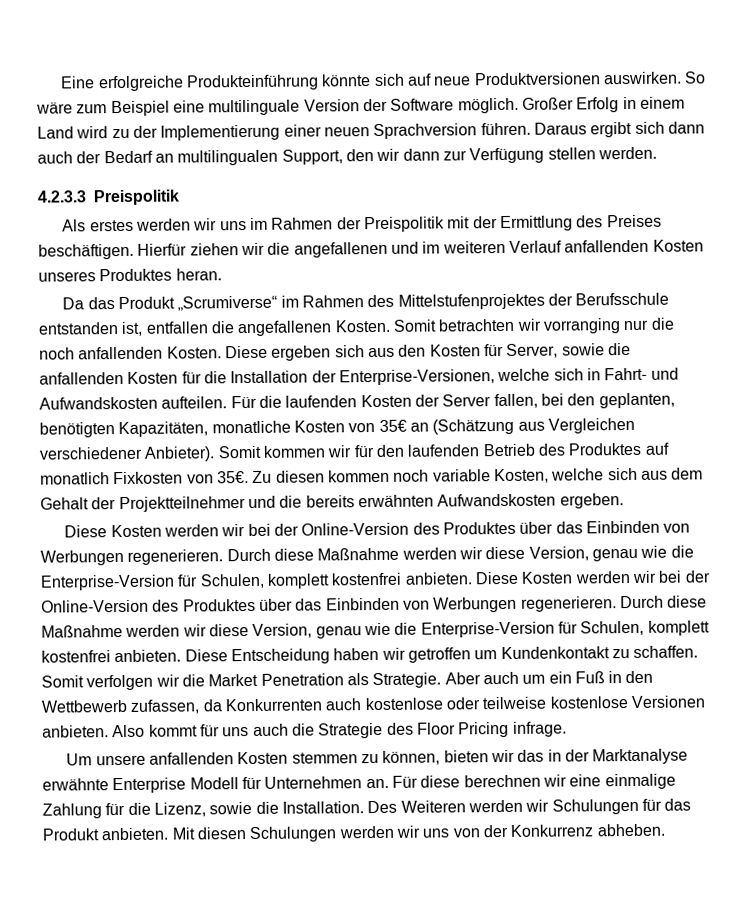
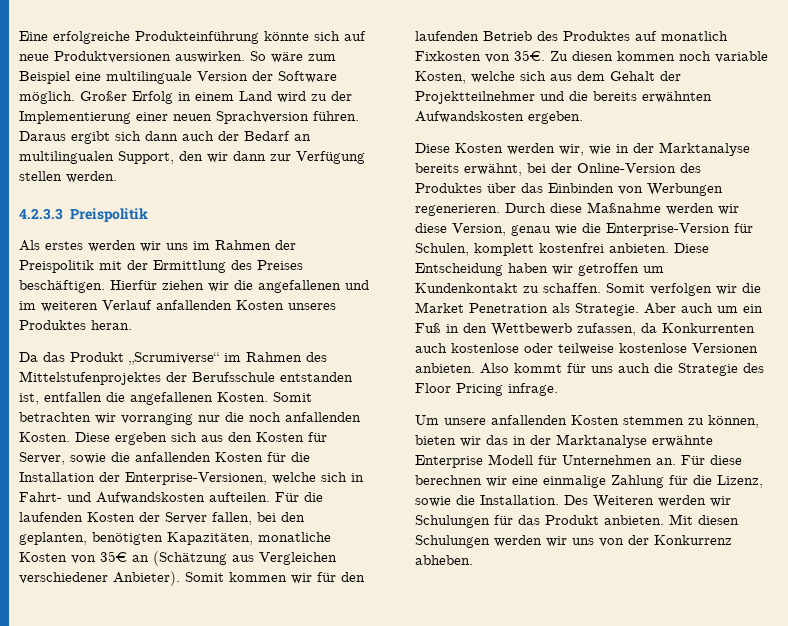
- Diese Kosten werden wir bei der Online-Version des Produktes über das Einbinden von Werbungen regenerieren. Durch diese Maßnahme werden wir diese Version, genau wie die Enterprise-Version für Schulen, komplett kostenfrei anbieten. Diese Kosten werden wir bei der Online-Version des Produktes über das Einbinden von Werbungen regenerieren.
+ Diese Kosten werden wir, wie in der Marktanalyse bereits erwähnt, bei der Online-Version des Produktes über das Einbinden von Werbungen regenerieren.

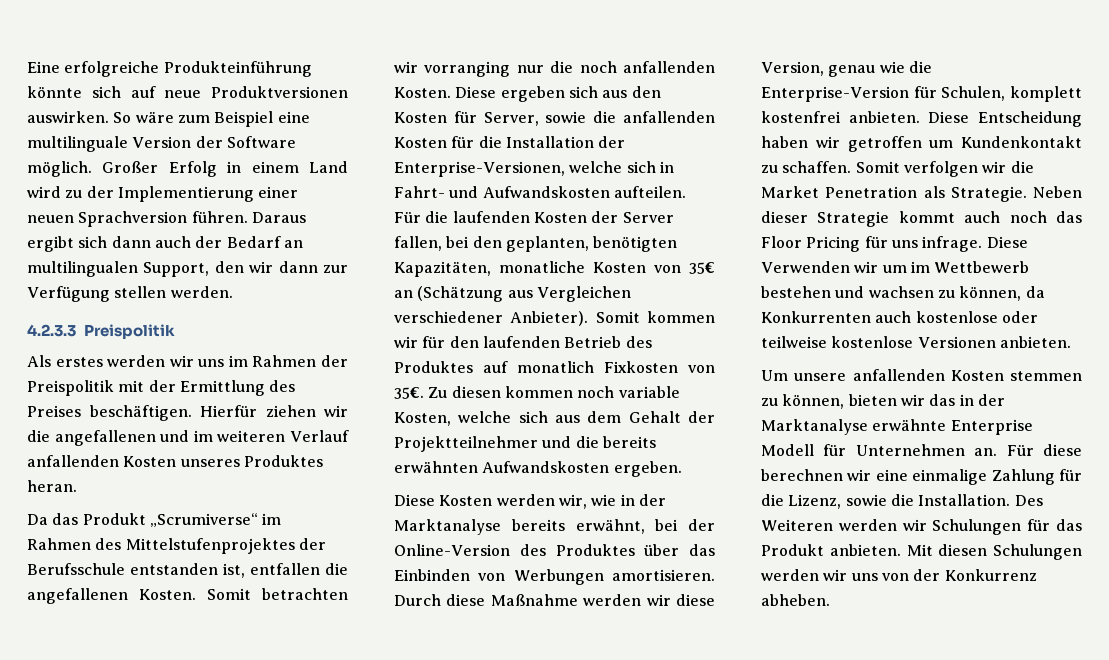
- Diese Kosten werden wir, wie in der Marktanalyse bereits erwähnt, bei der Online-Version des Produktes über das Einbinden von Werbungen regenerieren.
+ Diese Kosten werden wir, wie in der Marktanalyse bereits erwähnt, bei der Online-Version des Produktes über das Einbinden von Werbungen amortisieren.
- Aber auch um ein Fuß in den Wettbewerb zufassen, da Konkurrenten auch kostenlose oder teilweise kostenlose Versionen anbieten. Also kommt für uns auch die Strategie des Floor Pricing infrage.
+ Neben dieser Strategie kommt auch noch das Floor Pricing für uns infrage. Diese Verwenden wir um im Wettbewerb bestehen und wachsen zu können, da Konkurrenten auch kostenlose oder teilweise kostenlose Versionen anbieten.

